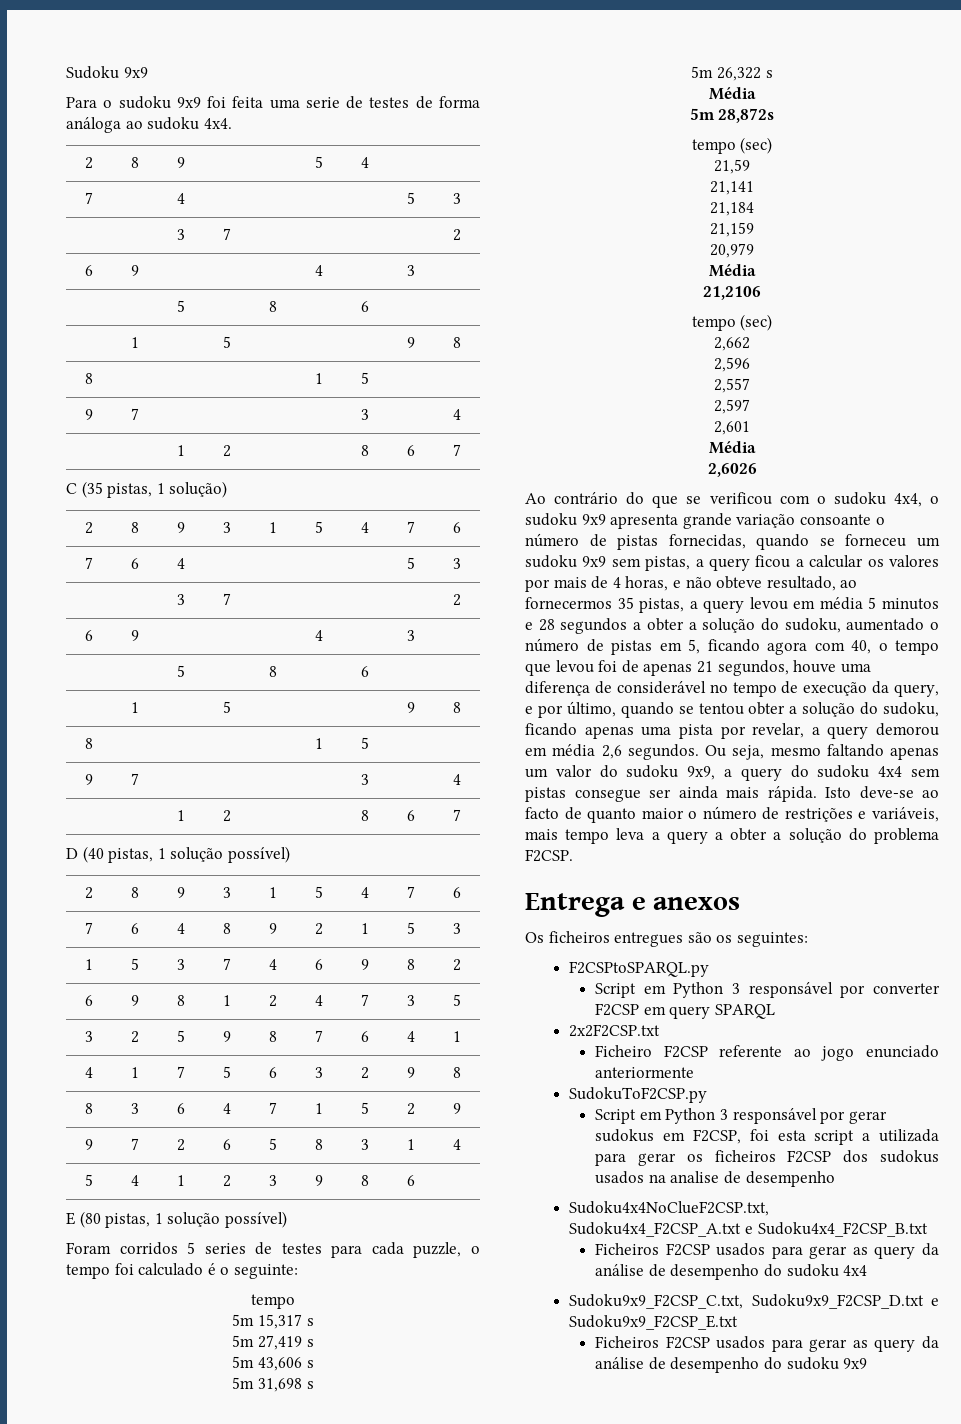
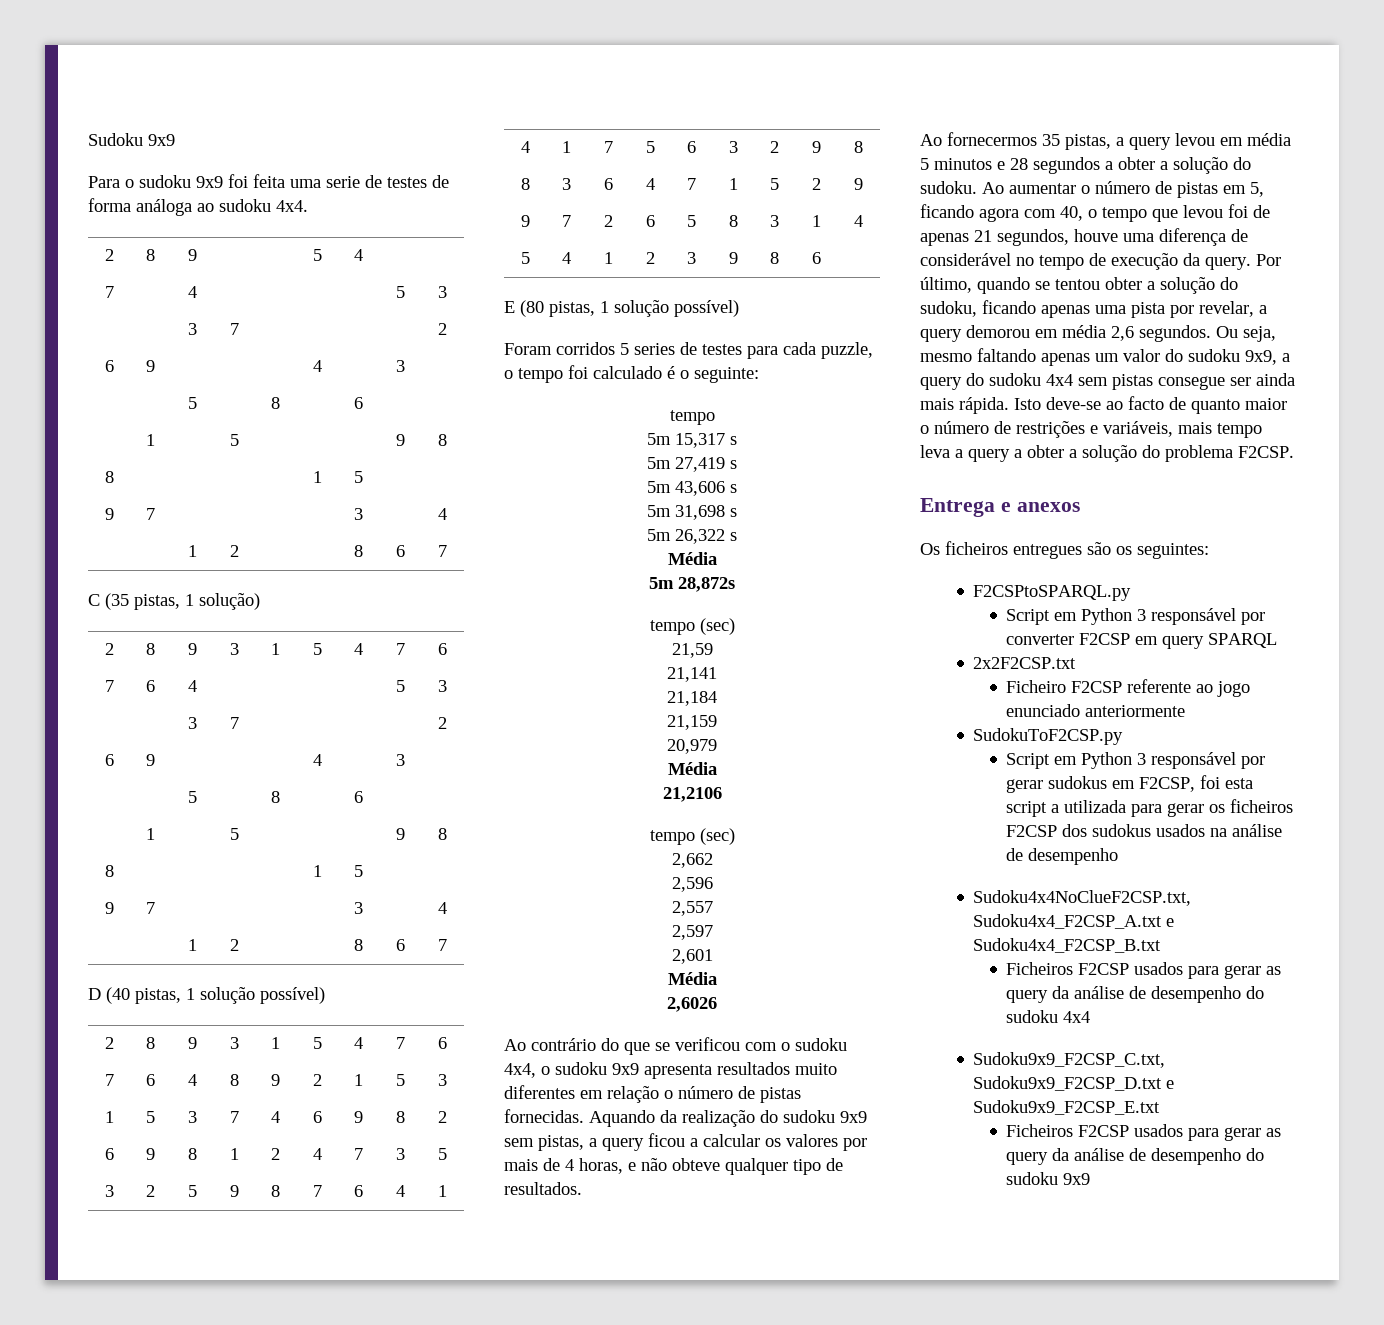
- Ao contrário do que se verificou com o sudoku 4x4, o sudoku 9x9 apresenta grande variação consoante o número de pistas fornecidas, quando se forneceu um sudoku 9x9 sem pistas, a query ficou a calcular os valores por mais de 4 horas, e não obteve resultado, ao fornecermos 35 pistas, a query levou em média 5 minutos e 28 segundos a obter a solução do sudoku, aumentado o número de pistas em 5, ficando agora com 40, o tempo que levou foi de apenas 21 segundos, houve uma diferença de considerável no tempo de execução da query, e por último, quando se tentou obter a solução do sudoku, ficando apenas uma pista por revelar, a query demorou em média 2,6 segundos.
+ Ao contrário do que se verificou com o sudoku 4x4, o sudoku 9x9 apresenta resultados muito diferentes em relação o número de pistas fornecidas. Aquando da realização do sudoku 9x9 sem pistas, a query ficou a calcular os valores por mais de 4 horas, e não obteve qualquer tipo de resultados.
+ Ao fornecermos 35 pistas, a query levou em média 5 minutos e 28 segundos a obter a solução do sudoku. Ao aumentar o número de pistas em 5, ficando agora com 40, o tempo que levou foi de apenas 21 segundos, houve uma diferença de considerável no tempo de execução da query. Por último, quando se tentou obter a solução do sudoku, ficando apenas uma pista por revelar, a query demorou em média 2,6 segundos.
- Script em Python 3 responsável por gerar sudokus em F2CSP, foi esta script a utilizada para gerar os ficheiros F2CSP dos sudokus usados na analise de desempenho
+ Script em Python 3 responsável por gerar sudokus em F2CSP, foi esta script a utilizada para gerar os ficheiros F2CSP dos sudokus usados na análise de desempenho

